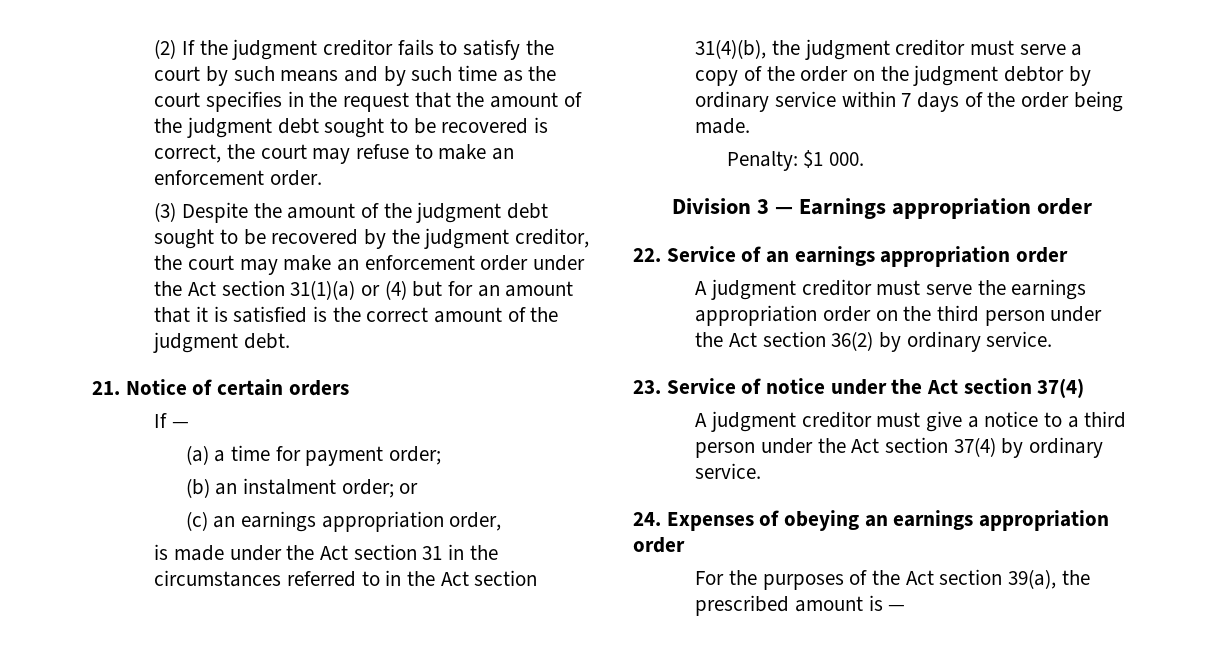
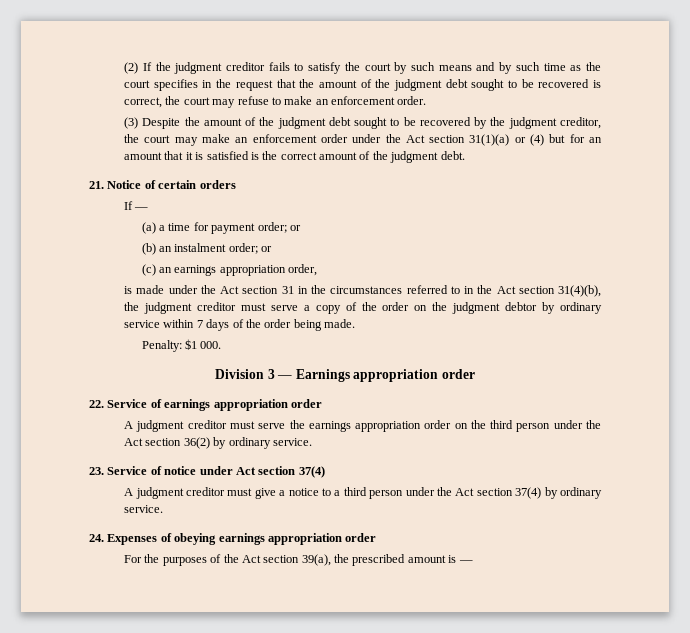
- (a) a time for payment order;
+ (a) a time for payment order; or
- 22. Service of an earnings appropriation order
+ 22. Service of earnings appropriation order
- 23. Service of notice under the Act section 37(4)
+ 23. Service of notice under Act section 37(4)
- 24. Expenses of obeying an earnings appropriation order
+ 24. Expenses of obeying earnings appropriation order

